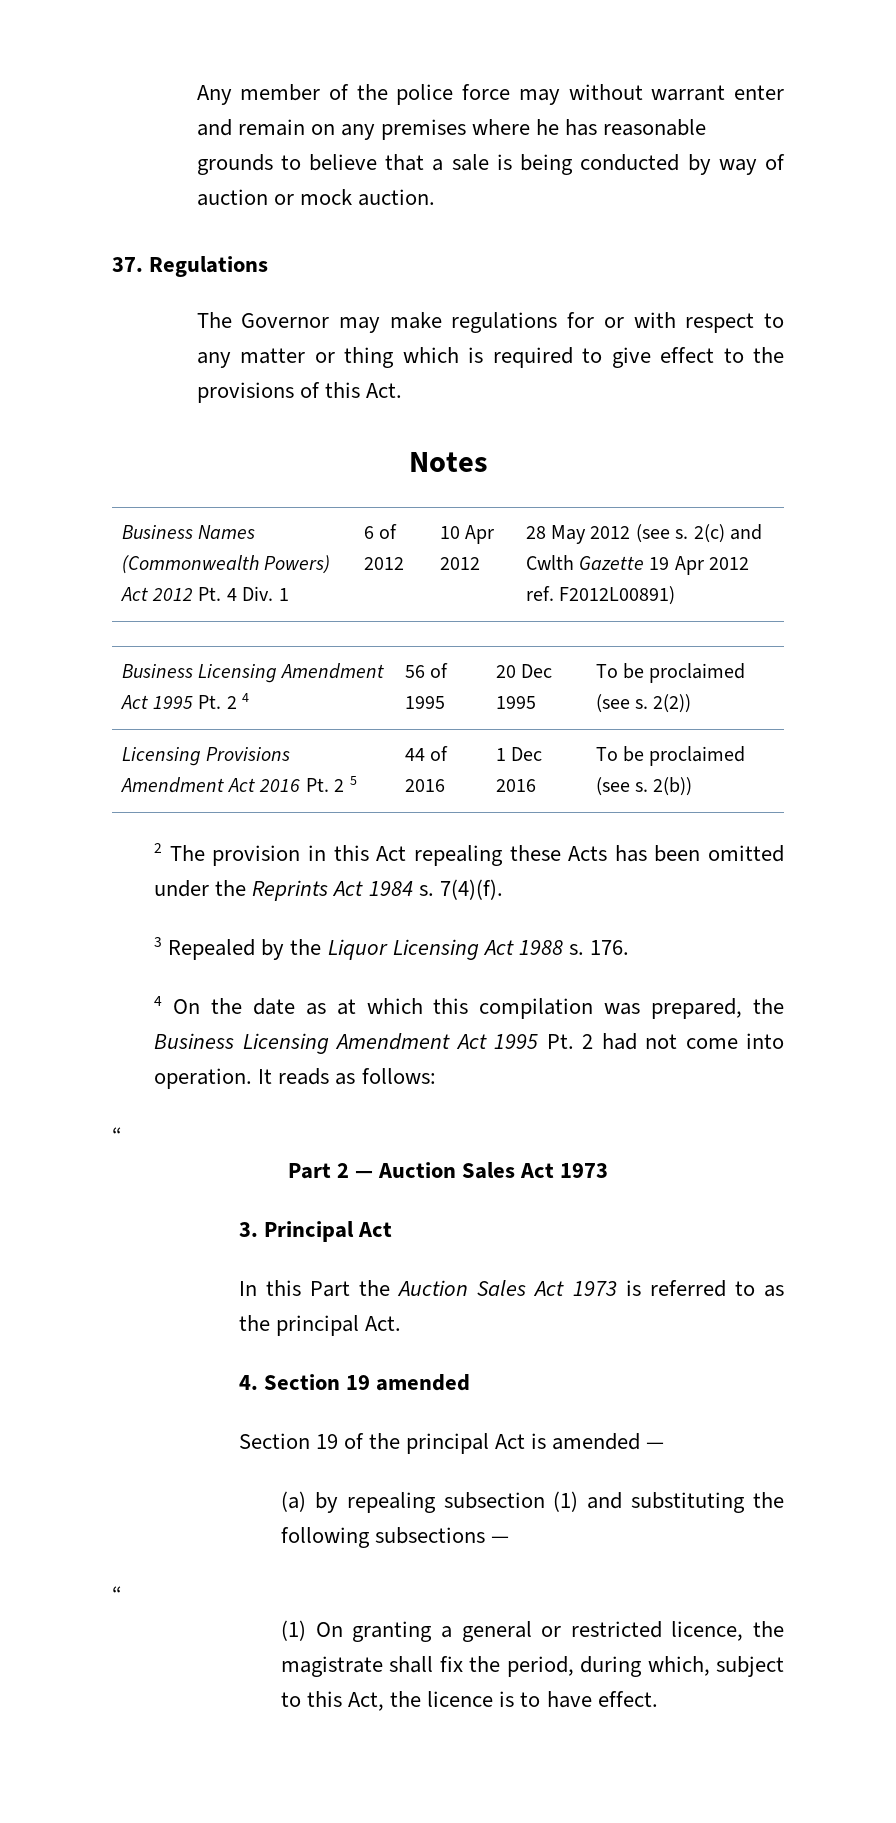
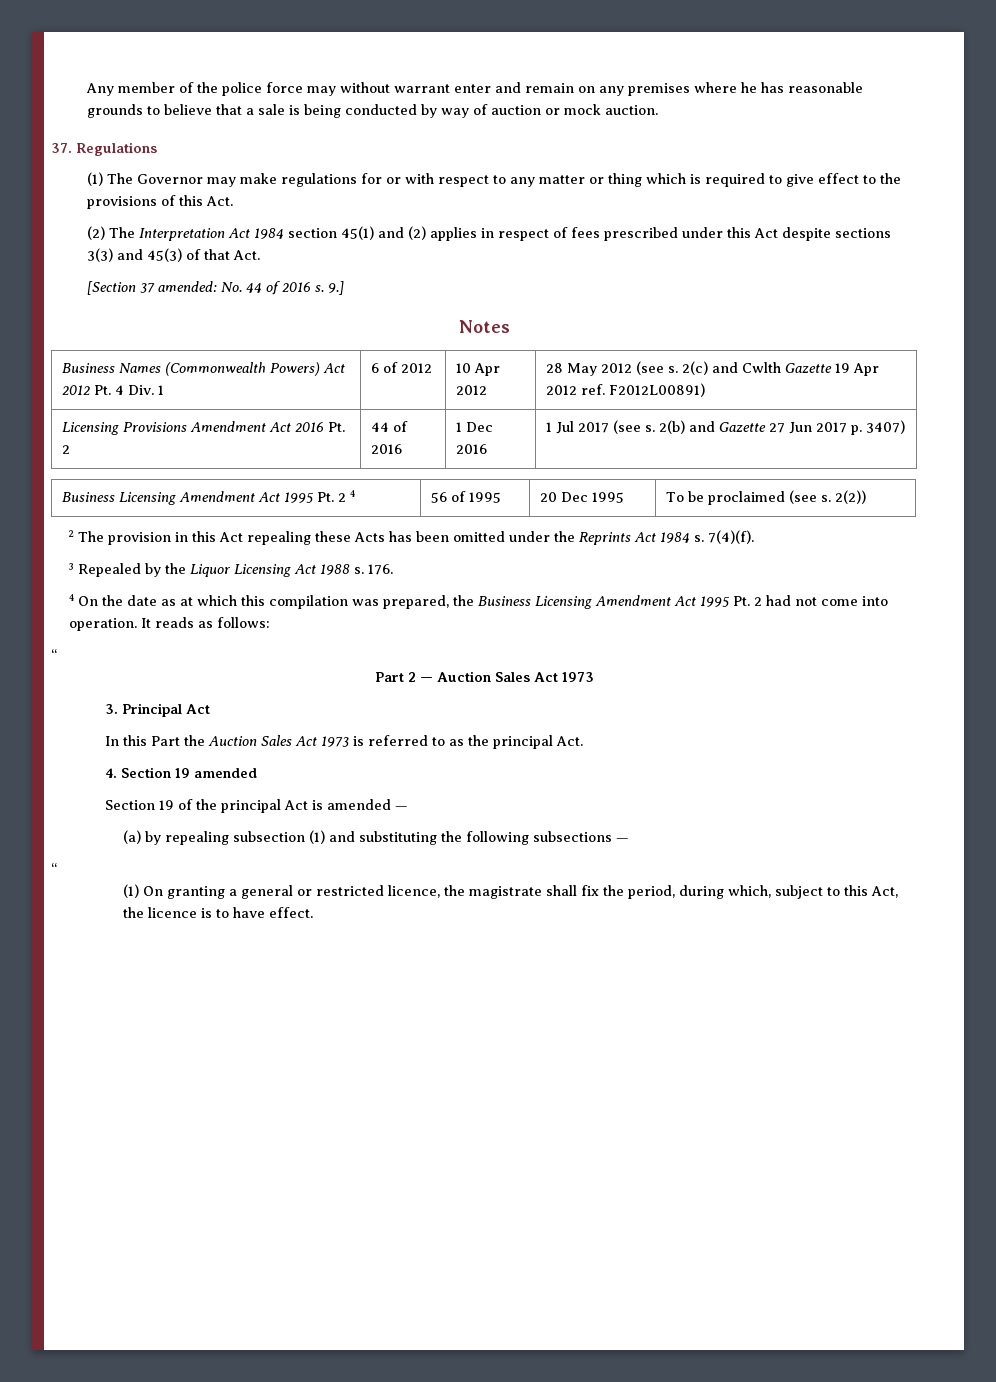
- The Governor may make regulations for or with respect to any matter or thing which is required to give effect to the provisions of this Act.
+ (1) The Governor may make regulations for or with respect to any matter or thing which is required to give effect to the provisions of this Act.
+ (2) The Interpretation Act 1984 section 45(1) and (2) applies in respect of fees prescribed under this Act despite sections 3(3) and 45(3) of that Act.
+ [Section 37 amended: No. 44 of 2016 s. 9.]
+ Licensing Provisions Amendment Act 2016 Pt. 2 | 44 of 2016 | 1 Dec 2016 | 1 Jul 2017 (see s. 2(b) and Gazette 27 Jun 2017 p. 3407)
- Licensing Provisions Amendment Act 2016 Pt. 2 5 | 44 of 2016 | 1 Dec 2016 | To be proclaimed (see s. 2(b))

